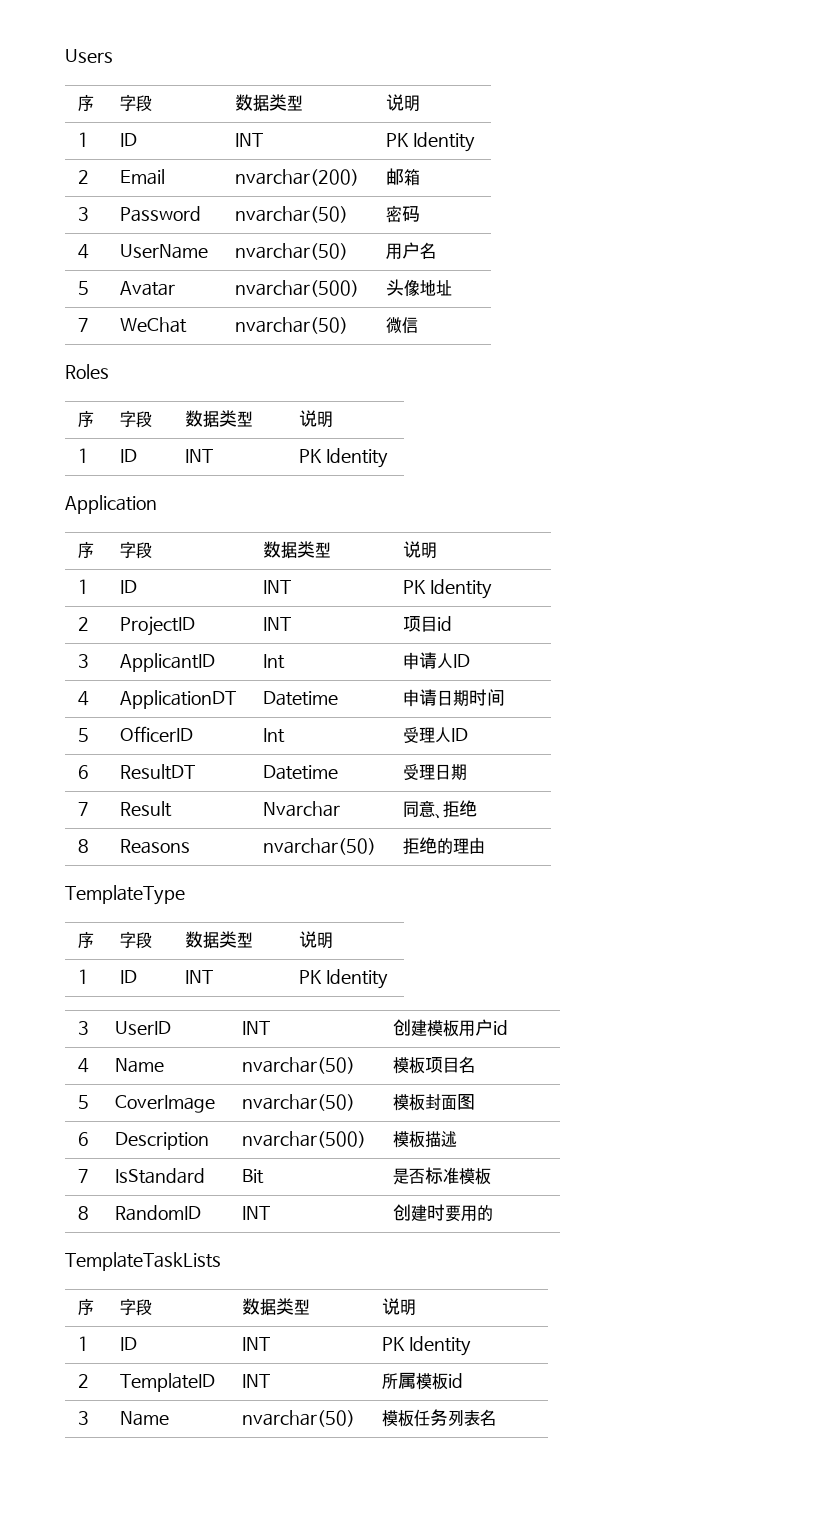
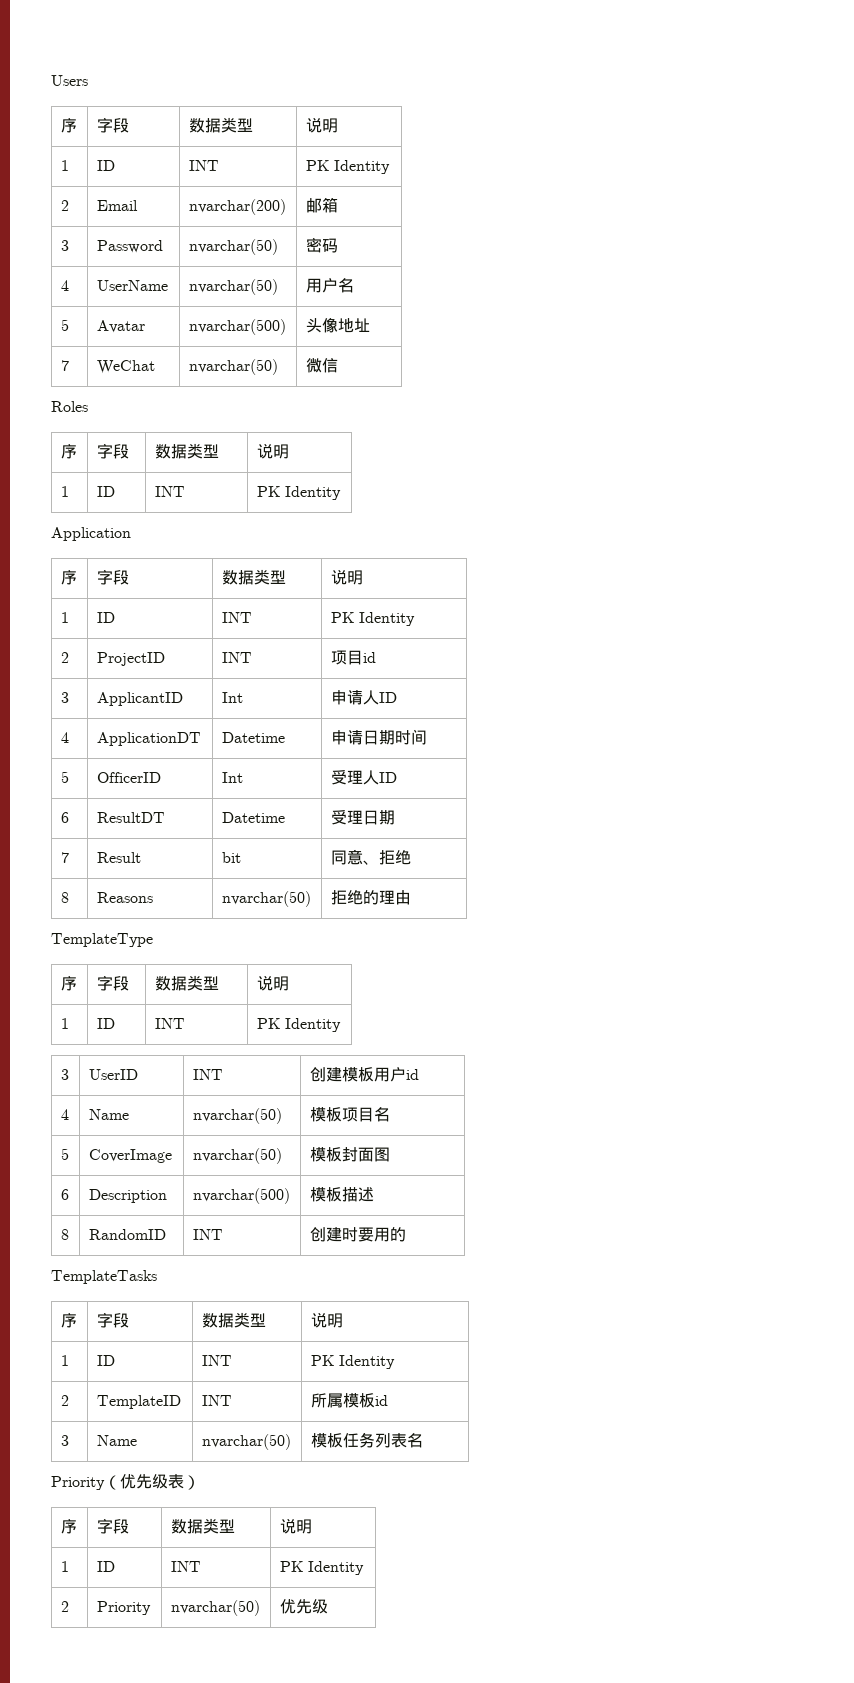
- 7 | Result | Nvarchar | 同意、拒绝
+ 7 | Result | bit | 同意、拒绝
- 7 | IsStandard | Bit | 是否标准模板
- TemplateTaskLists
+ TemplateTasks
+ Priority（优先级表）
+ 序 | 字段 | 数据类型 | 说明
+ 1 | ID | INT | PK Identity
+ 2 | Priority | nvarchar(50) | 优先级

